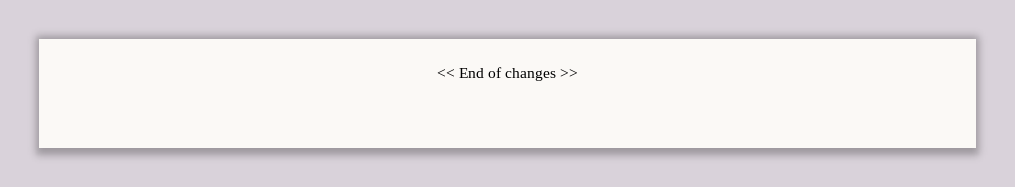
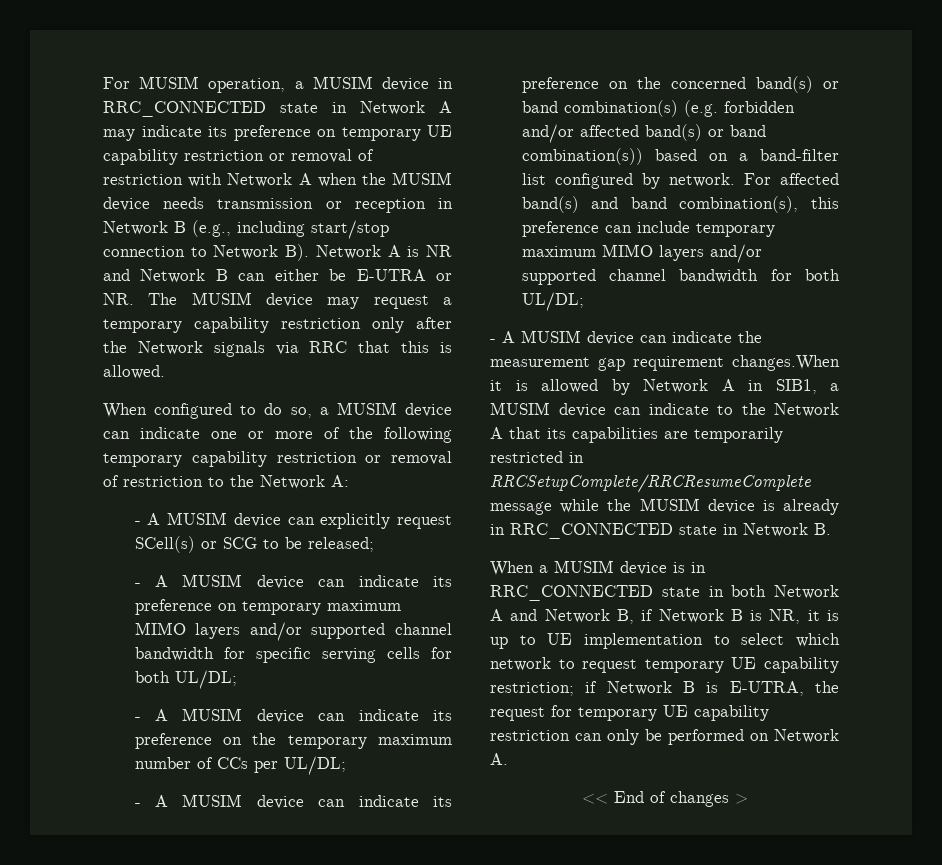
+ For MUSIM operation, a MUSIM device in RRC_CONNECTED state in Network A may indicate its preference on temporary UE capability restriction or removal of restriction with Network A when the MUSIM device needs transmission or reception in Network B (e.g., including start/stop connection to Network B). Network A is NR and Network B can either be E-UTRA or NR. The MUSIM device may request a temporary capability restriction only after the Network signals via RRC that this is allowed.
+ When configured to do so, a MUSIM device can indicate one or more of the following temporary capability restriction or removal of restriction to the Network A:
+ - A MUSIM device can explicitly request SCell(s) or SCG to be released;
+ - A MUSIM device can indicate its preference on temporary maximum MIMO layers and/or supported channel bandwidth for specific serving cells for both UL/DL;
+ - A MUSIM device can indicate its preference on the temporary maximum number of CCs per UL/DL;
+ - A MUSIM device can indicate its preference on the concerned band(s) or band combination(s) (e.g. forbidden and/or affected band(s) or band combination(s)) based on a band-filter list configured by network. For affected band(s) and band combination(s), this preference can include temporary maximum MIMO layers and/or supported channel bandwidth for both UL/DL;
+ - A MUSIM device can indicate the measurement gap requirement changes.When it is allowed by Network A in SIB1, a MUSIM device can indicate to the Network A that its capabilities are temporarily restricted in RRCSetupComplete/RRCResumeComplete message while the MUSIM device is already in RRC_CONNECTED state in Network B.
+ When a MUSIM device is in RRC_CONNECTED state in both Network A and Network B, if Network B is NR, it is up to UE implementation to select which network to request temporary UE capability restriction; if Network B is E-UTRA, the request for temporary UE capability restriction can only be performed on Network A.
- << End of changes >>
+ << End of changes >

